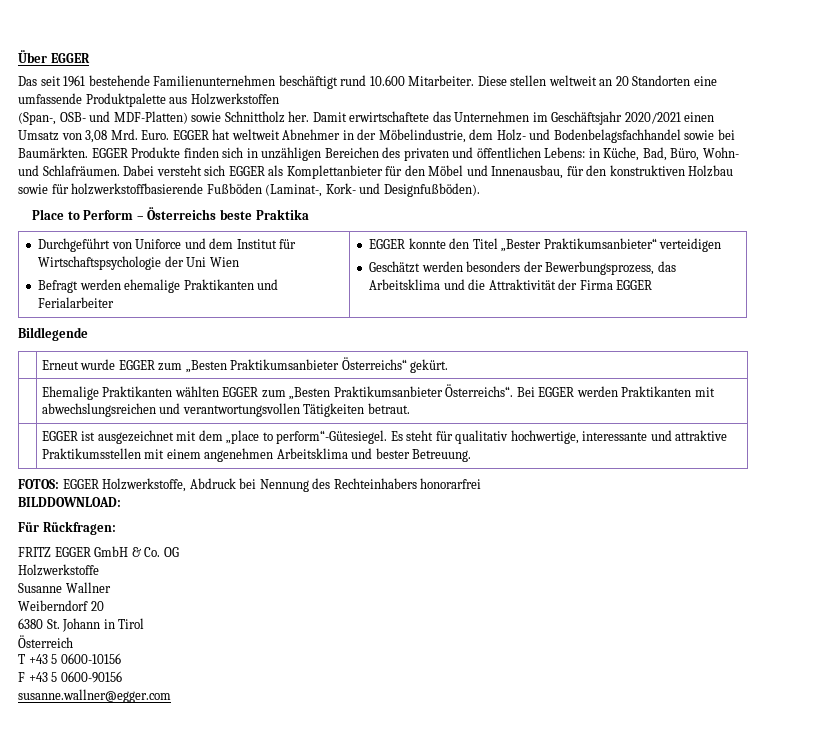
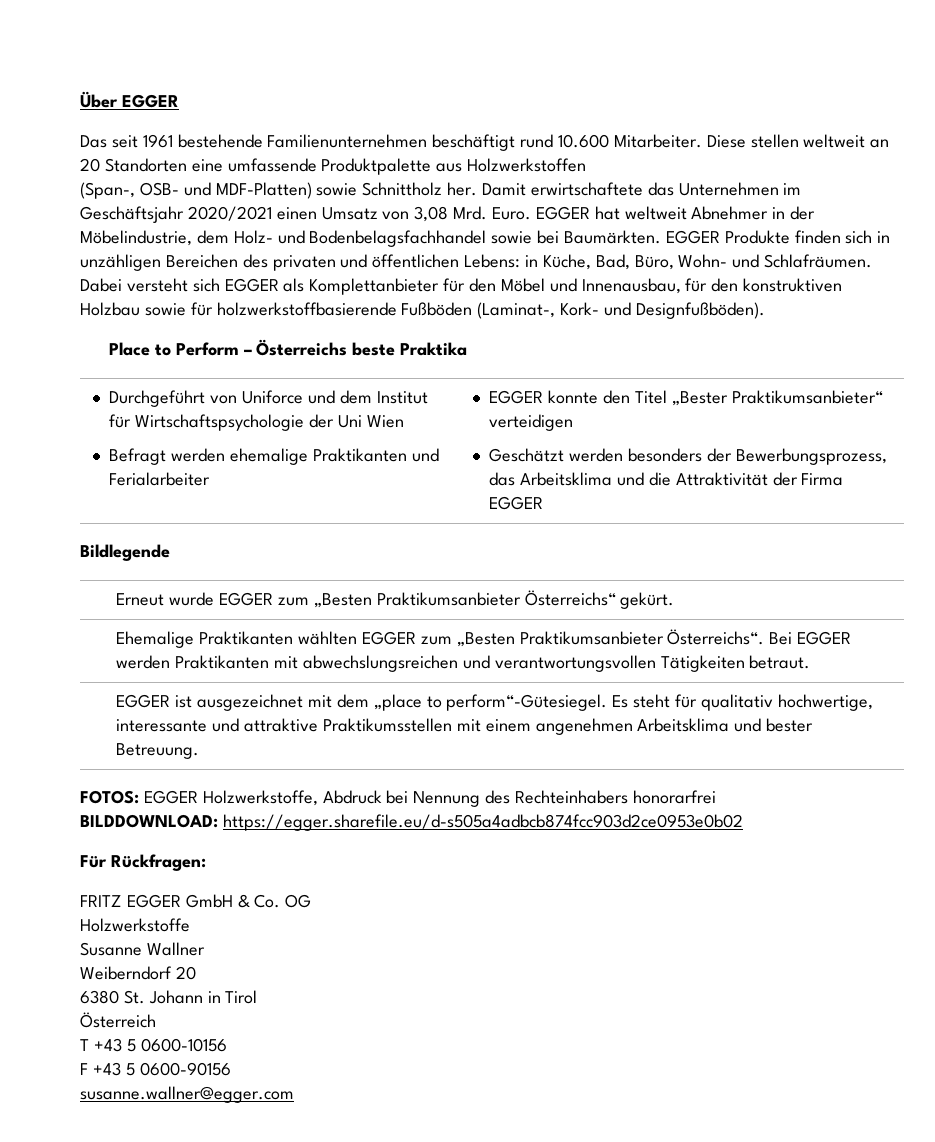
- BILDDOWNLOAD:
+ BILDDOWNLOAD: https://egger.sharefile.eu/d-s505a4adbcb874fcc903d2ce0953e0b02

